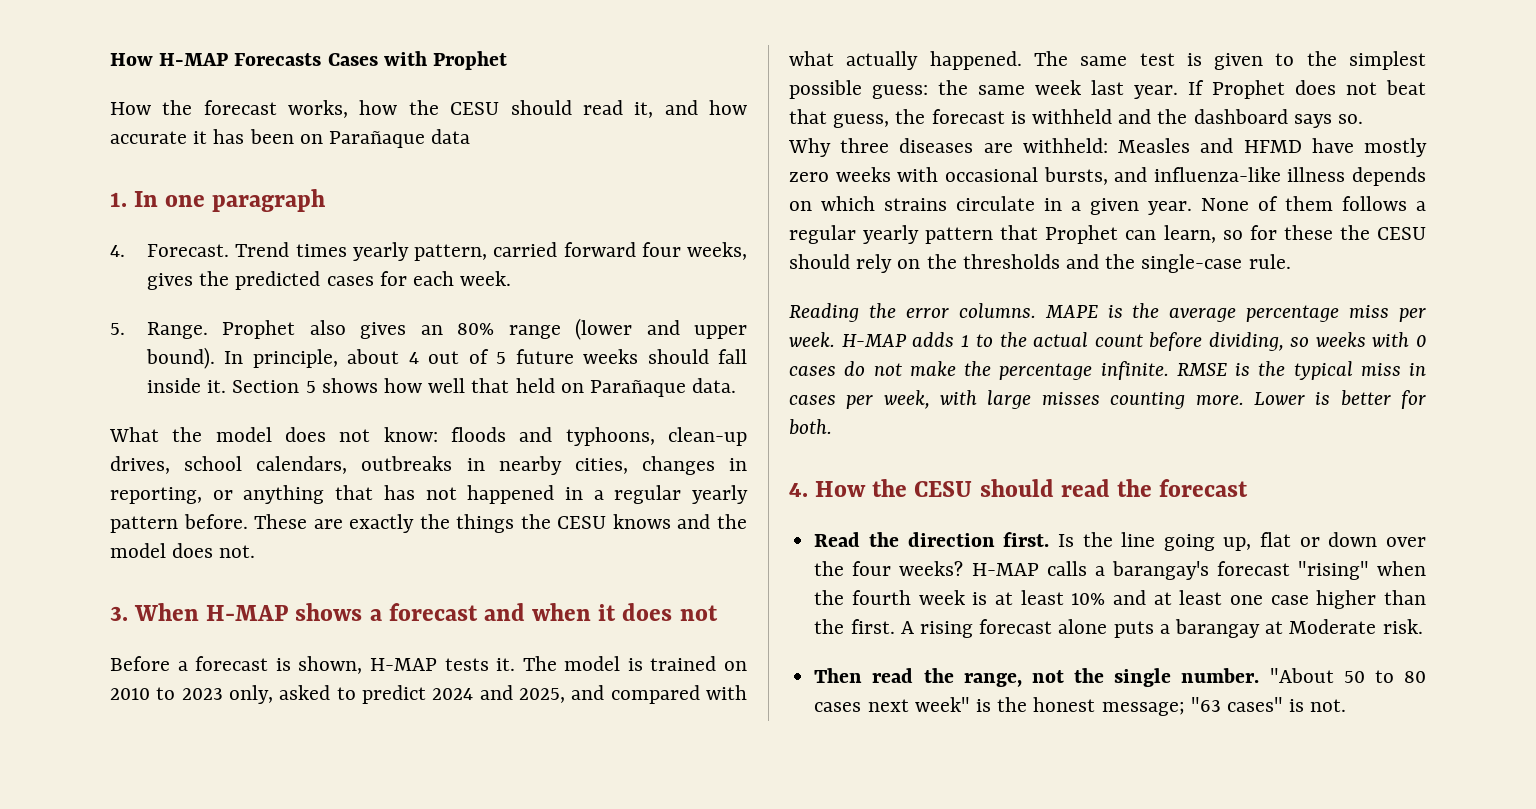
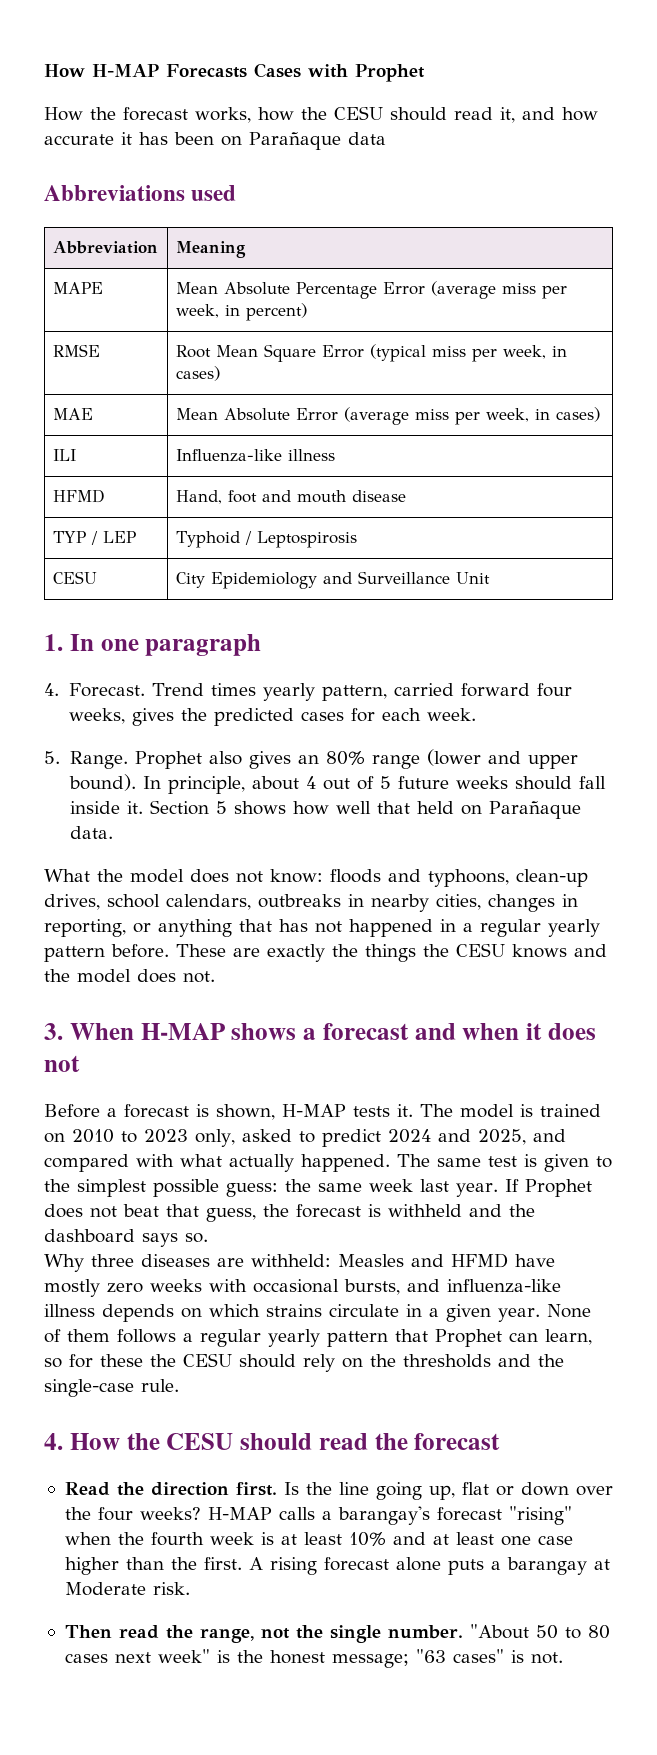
+ Abbreviations used
+ Abbreviation | Meaning
+ MAPE | Mean Absolute Percentage Error (average miss per week, in percent)
+ RMSE | Root Mean Square Error (typical miss per week, in cases)
+ MAE | Mean Absolute Error (average miss per week, in cases)
+ ILI | Influenza-like illness
+ HFMD | Hand, foot and mouth disease
+ TYP / LEP | Typhoid / Leptospirosis
+ CESU | City Epidemiology and Surveillance Unit
- Reading the error columns. MAPE is the average percentage miss per week. H-MAP adds 1 to the actual count before dividing, so weeks with 0 cases do not make the percentage infinite. RMSE is the typical miss in cases per week, with large misses counting more. Lower is better for both.

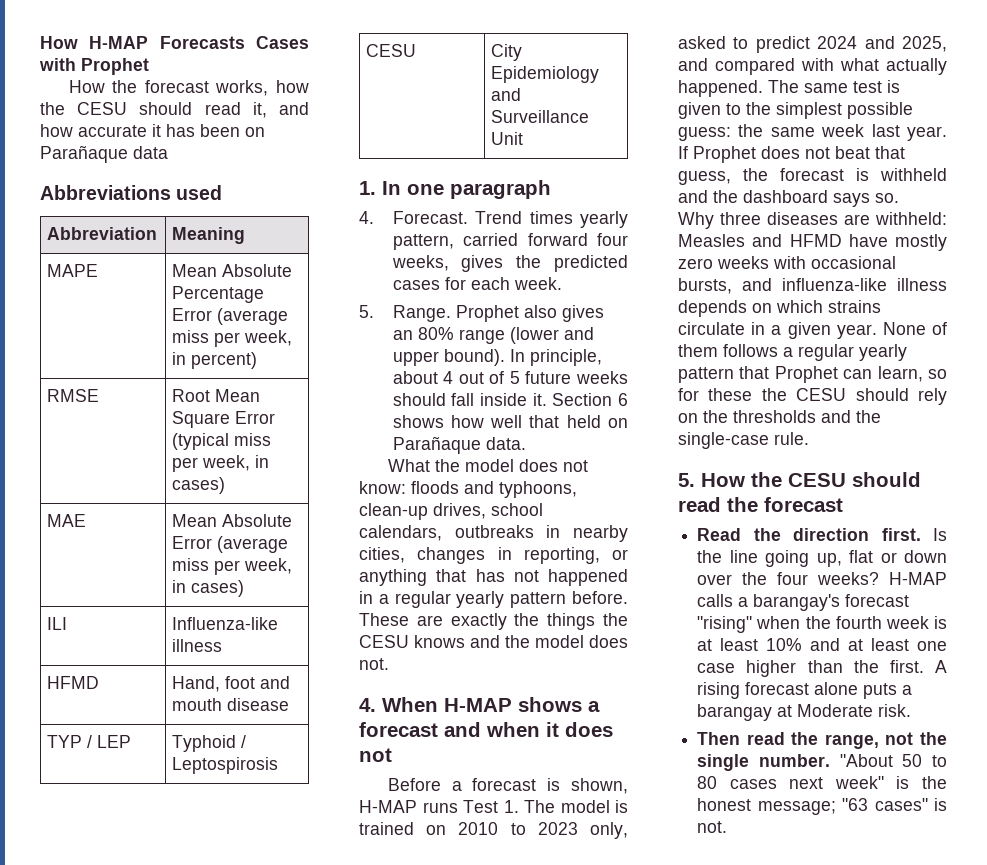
- Section 5 shows how well that held on Parañaque data.
+ Section 6 shows how well that held on Parañaque data.
- 3. When H-MAP shows a forecast and when it does not
+ 4. When H-MAP shows a forecast and when it does not
- Before a forecast is shown, H-MAP tests it. The model is trained on 2010 to 2023 only, asked to predict 2024 and 2025, and compared with what actually happened.
+ Before a forecast is shown, H-MAP runs Test 1. The model is trained on 2010 to 2023 only, asked to predict 2024 and 2025, and compared with what actually happened.
- 4. How the CESU should read the forecast
+ 5. How the CESU should read the forecast

